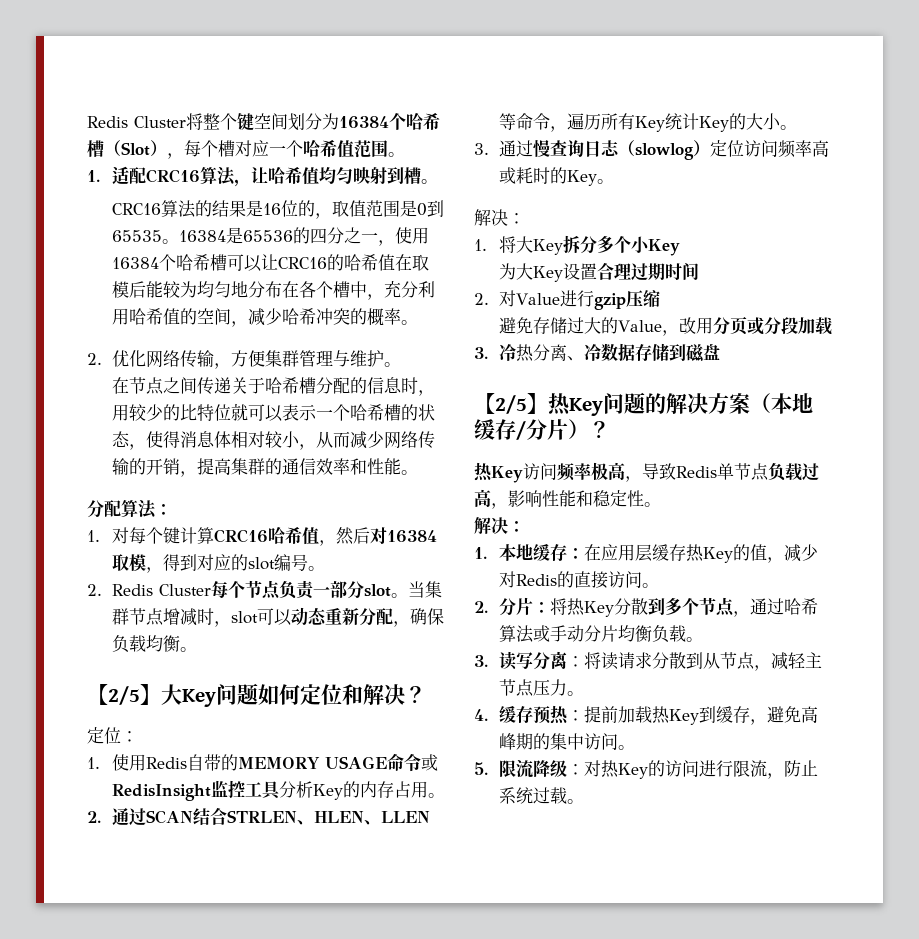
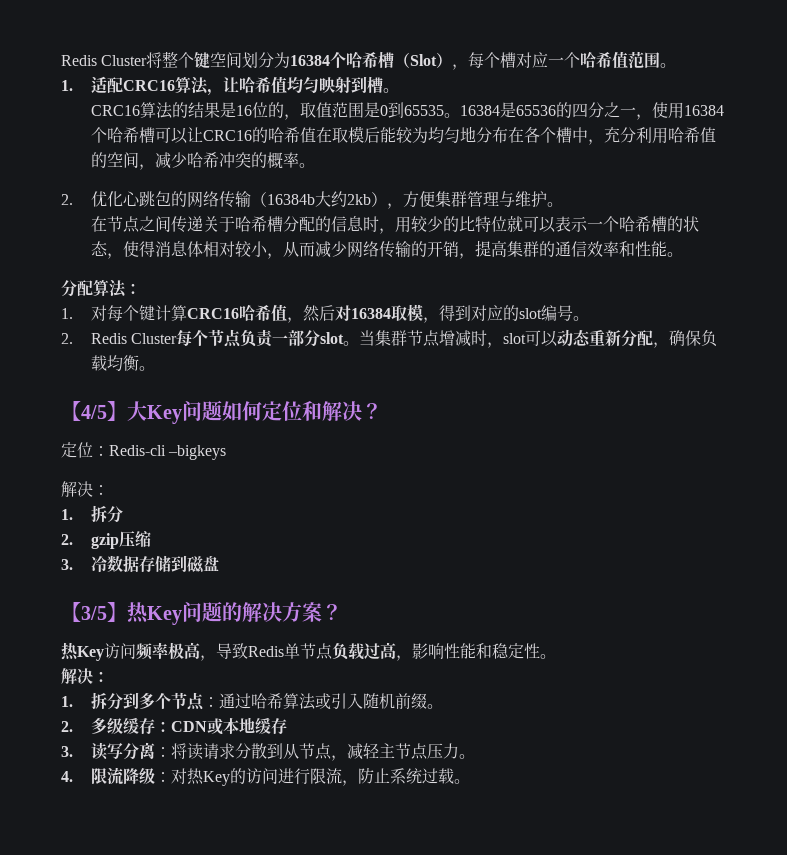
- 2.优化网络传输，方便集群管理与维护。
+ 2.优化心跳包的网络传输（16384b大约2kb），方便集群管理与维护。
- 【2/5】大Key问题如何定位和解决？
+ 【4/5】大Key问题如何定位和解决？
- 定位：
- 1.使用Redis自带的MEMORY USAGE命令或RedisInsight监控工具分析Key的内存占用。
- 2.通过SCAN结合STRLEN、HLEN、LLEN等命令，遍历所有Key统计Key的大小。
- 3.通过慢查询日志（slowlog）定位访问频率高或耗时的Key。
+ 定位：Redis-cli –bigkeys
  解决：
- 1.将大Key拆分多个小Key
- 为大Key设置合理过期时间
- 2.对Value进行gzip压缩
+ 1.拆分
+ 2. gzip压缩
- 避免存储过大的Value，改用分页或分段加载
- 3.冷热分离、冷数据存储到磁盘
+ 3.冷数据存储到磁盘
- 【2/5】热Key问题的解决方案（本地缓存/分片）？
+ 【3/5】热Key问题的解决方案？
- 1.本地缓存：在应用层缓存热Key的值，减少对Redis的直接访问。
- 2.分片：将热Key分散到多个节点，通过哈希算法或手动分片均衡负载。
+ 1.拆分到多个节点：通过哈希算法或引入随机前缀。
+ 2.多级缓存：CDN或本地缓存
- 4.缓存预热：提前加载热Key到缓存，避免高峰期的集中访问。
- 5.限流降级：对热Key的访问进行限流，防止系统过载。
+ 4.限流降级：对热Key的访问进行限流，防止系统过载。

